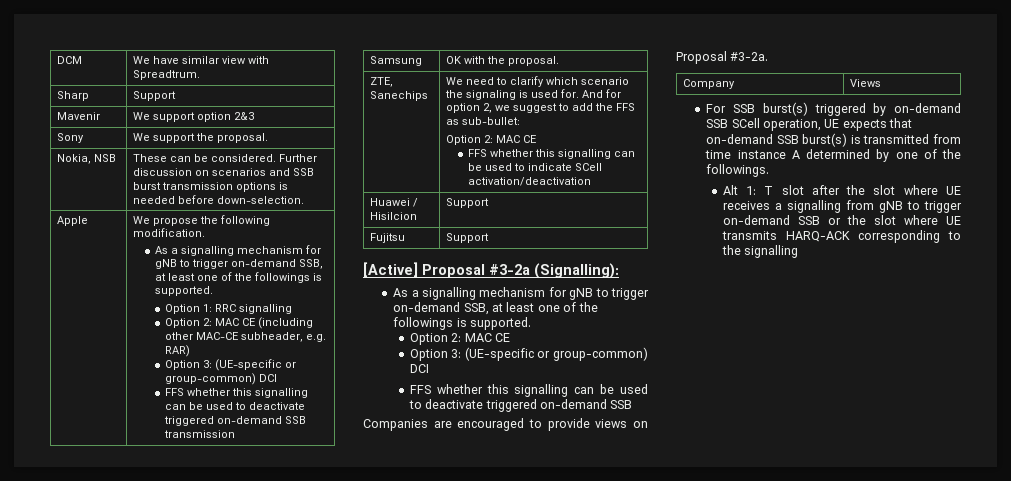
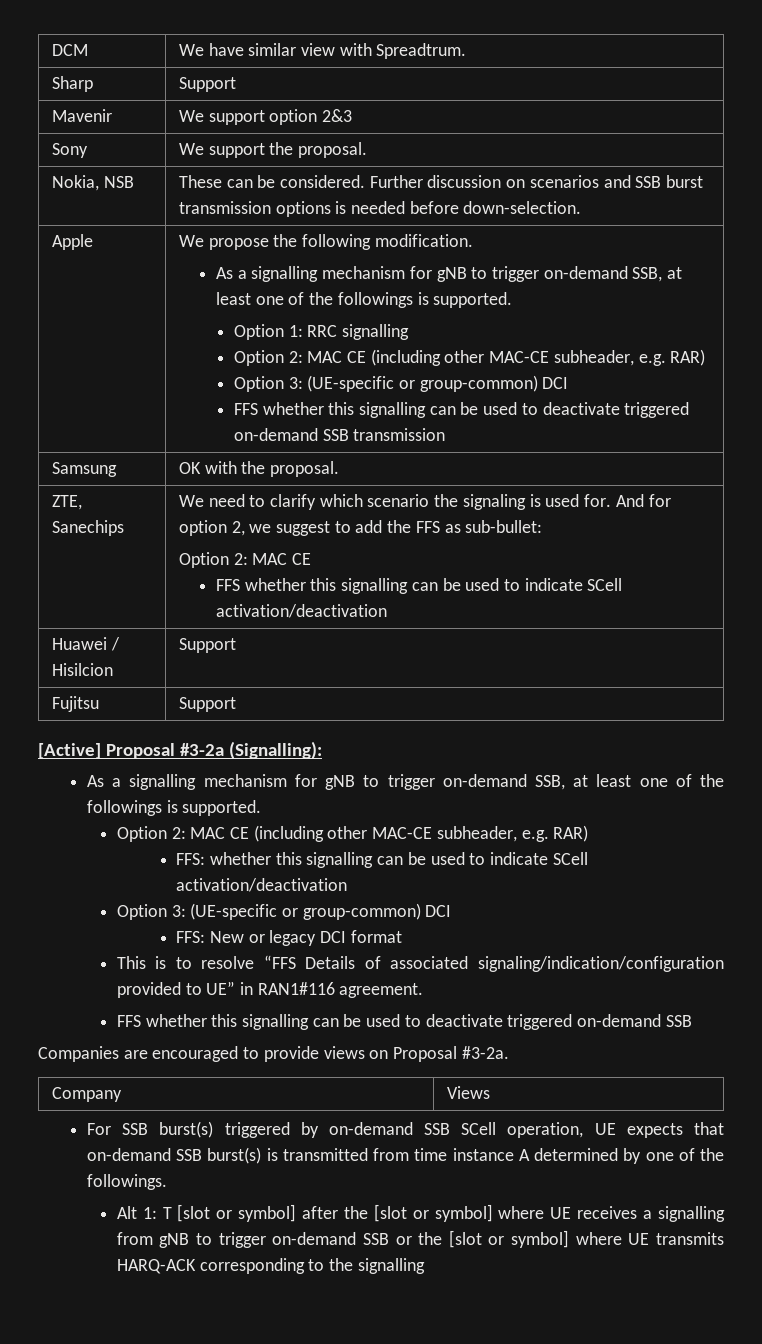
  [Active] Proposal #3-2a (Signalling):
  As a signalling mechanism for gNB to trigger on-demand SSB, at least one of the followings is supported.
- Option 2: MAC CE
+ Option 2: MAC CE (including other MAC-CE subheader, e.g. RAR)
+ FFS: whether this signalling can be used to indicate SCell activation/deactivation
  Option 3: (UE-specific or group-common) DCI
+ FFS: New or legacy DCI format
+ This is to resolve “FFS Details of associated signaling/indication/configuration provided to UE” in RAN1#116 agreement.
- Alt 1: T slot after the slot where UE receives a signalling from gNB to trigger on-demand SSB or the slot where UE transmits HARQ-ACK corresponding to the signalling
+ Alt 1: T [slot or symbol] after the [slot or symbol] where UE receives a signalling from gNB to trigger on-demand SSB or the [slot or symbol] where UE transmits HARQ-ACK corresponding to the signalling

